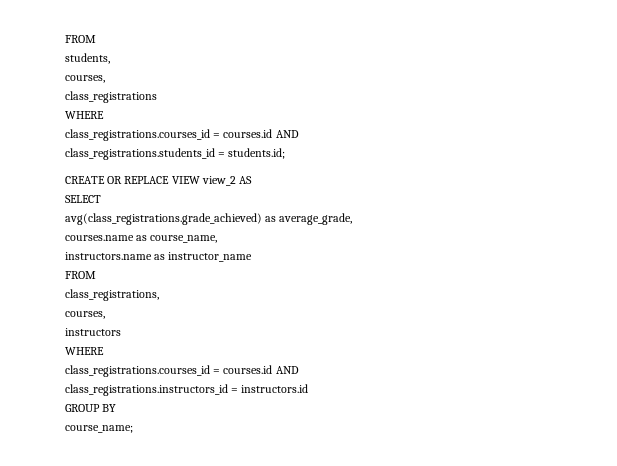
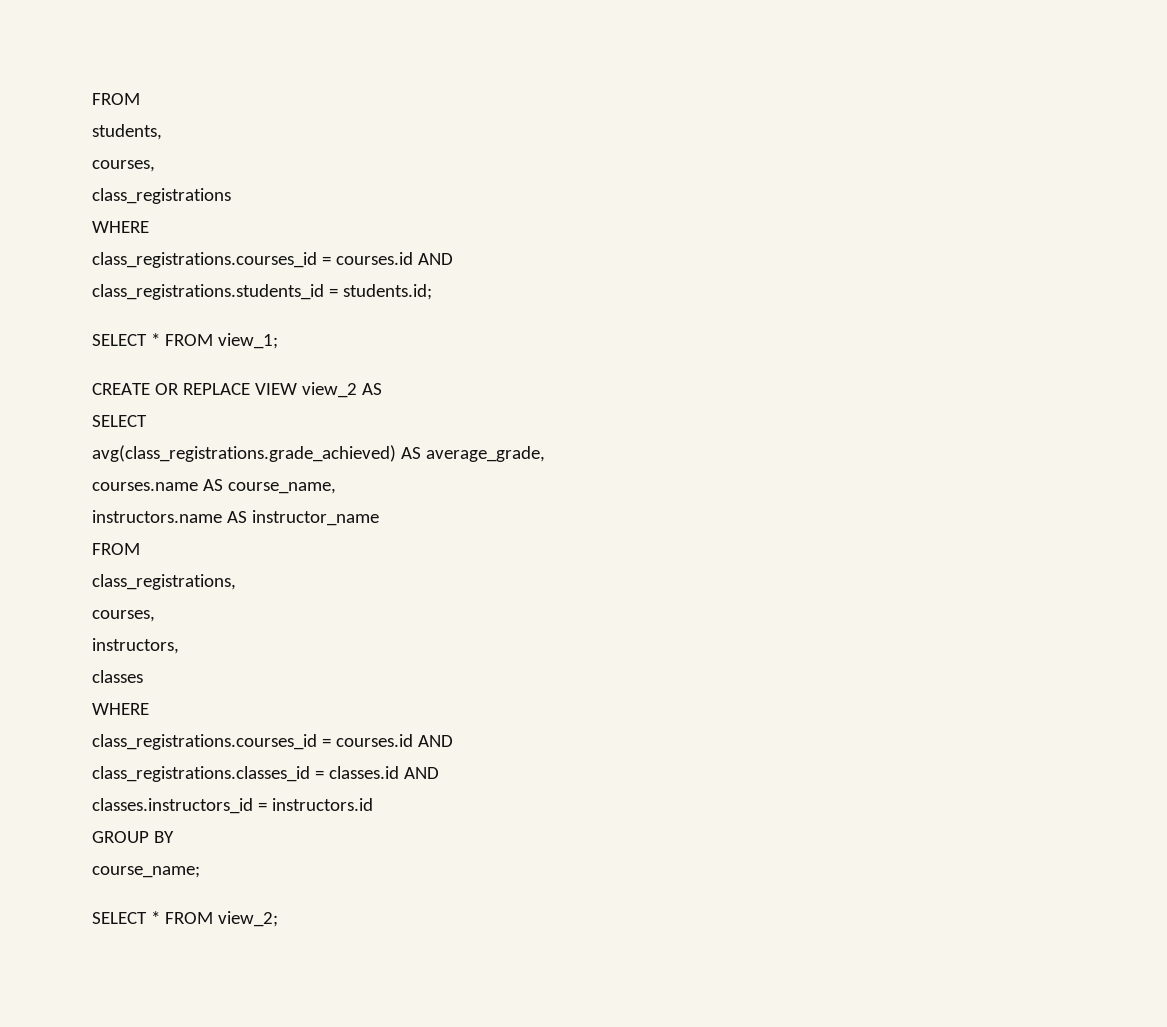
+ SELECT * FROM view_1;
- avg(class_registrations.grade_achieved) as average_grade,
+ avg(class_registrations.grade_achieved) AS average_grade,
- courses.name as course_name,
+ courses.name AS course_name,
- instructors.name as instructor_name
+ instructors.name AS instructor_name
- instructors
+ instructors,
+ classes
  WHERE
  class_registrations.courses_id = courses.id AND
- class_registrations.instructors_id = instructors.id
+ class_registrations.classes_id = classes.id AND
+ classes.instructors_id = instructors.id
+ SELECT * FROM view_2;

